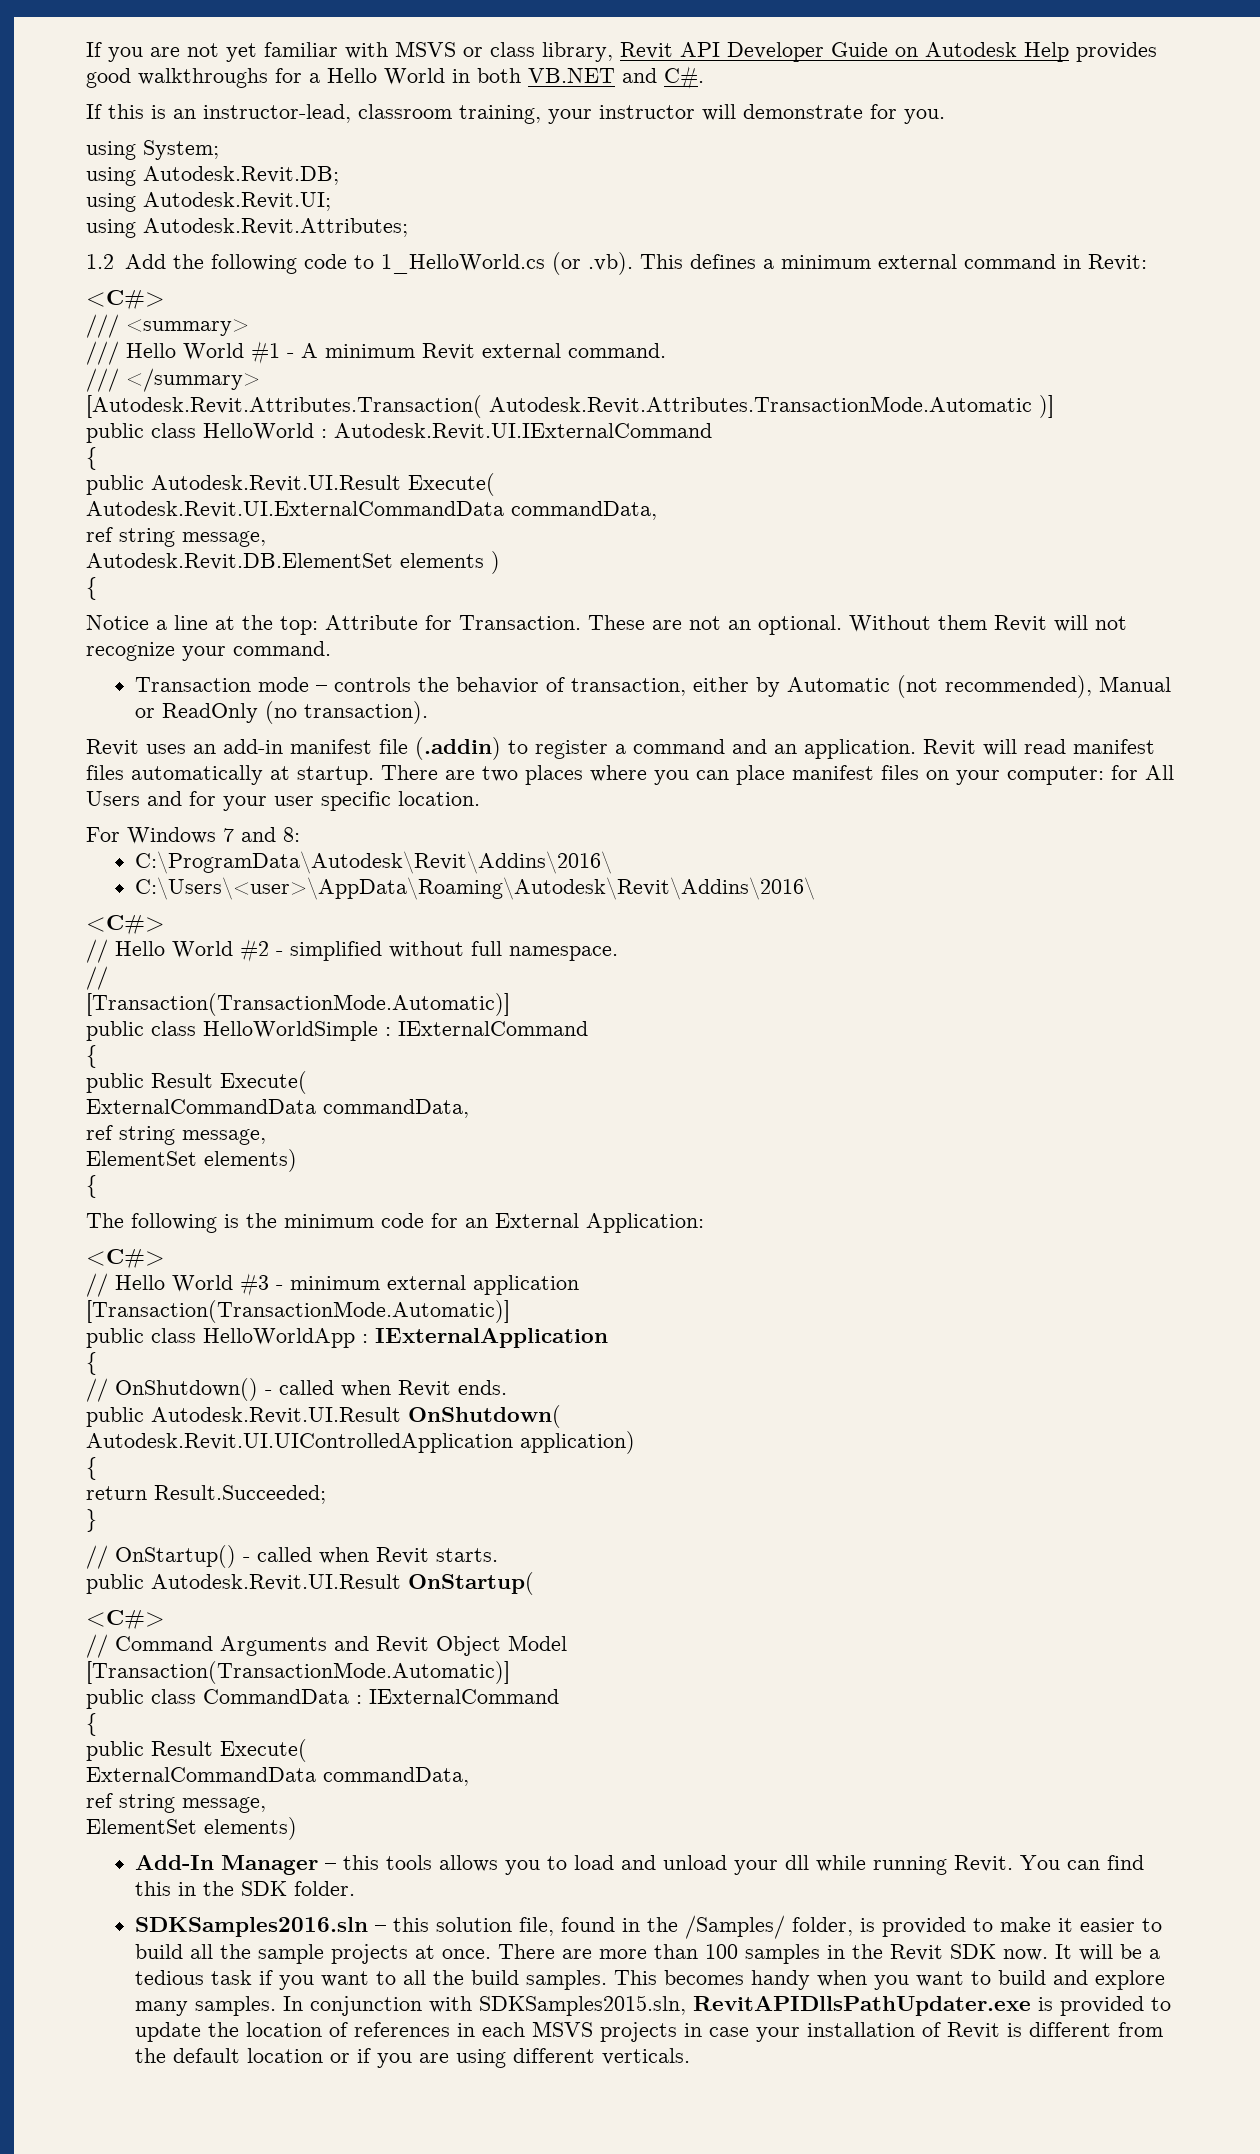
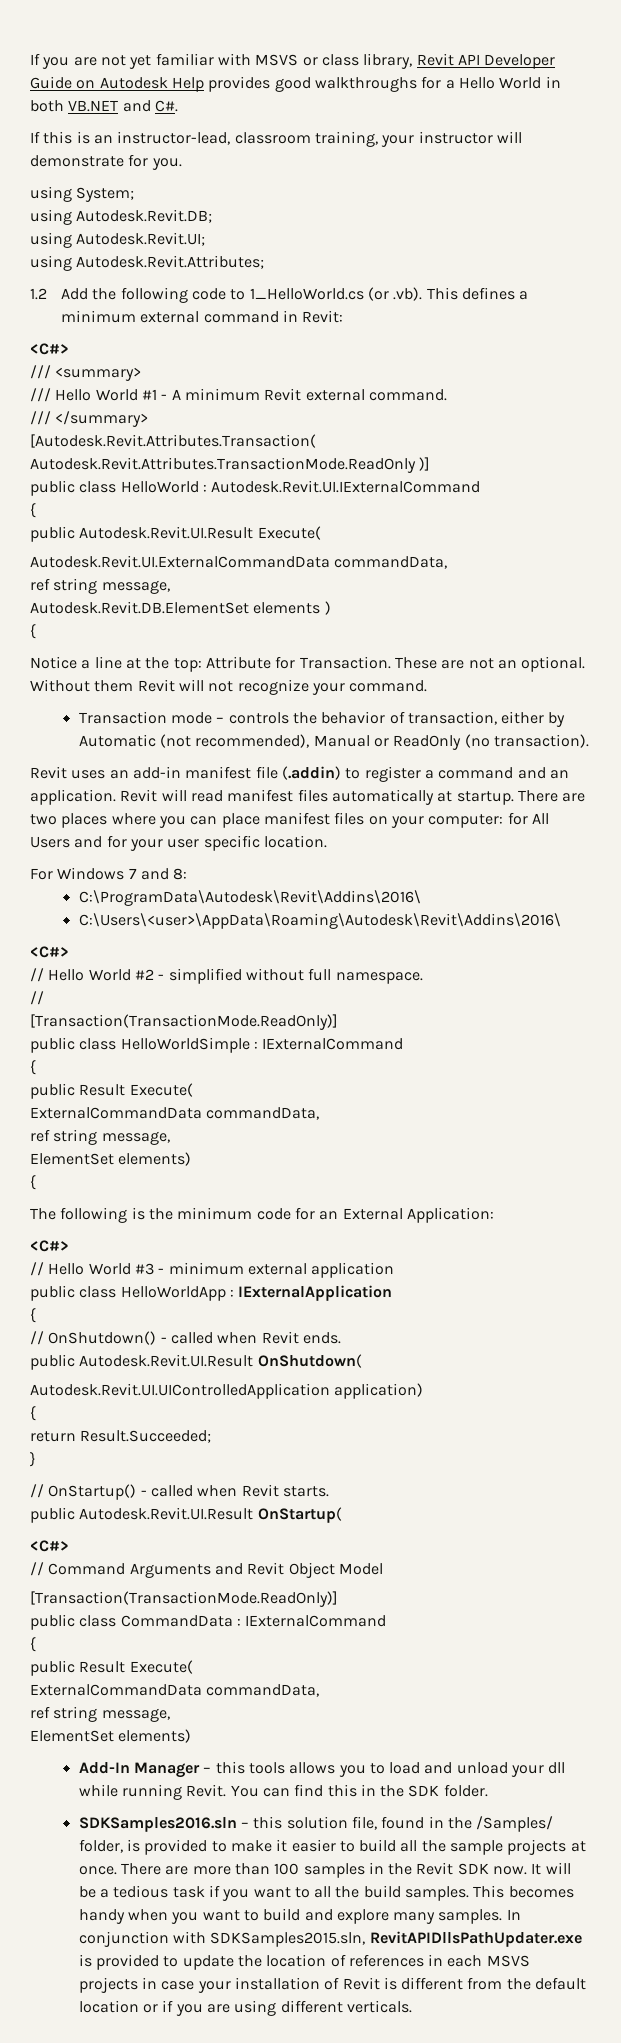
- [Autodesk.Revit.Attributes.Transaction( Autodesk.Revit.Attributes.TransactionMode.Automatic )]
+ [Autodesk.Revit.Attributes.Transaction( Autodesk.Revit.Attributes.TransactionMode.ReadOnly )]
  // Hello World #2 - simplified without full namespace.
  //
- [Transaction(TransactionMode.Automatic)]
+ [Transaction(TransactionMode.ReadOnly)]
  // Hello World #3 - minimum external application
- [Transaction(TransactionMode.Automatic)]
  // Command Arguments and Revit Object Model
- [Transaction(TransactionMode.Automatic)]
+ [Transaction(TransactionMode.ReadOnly)]

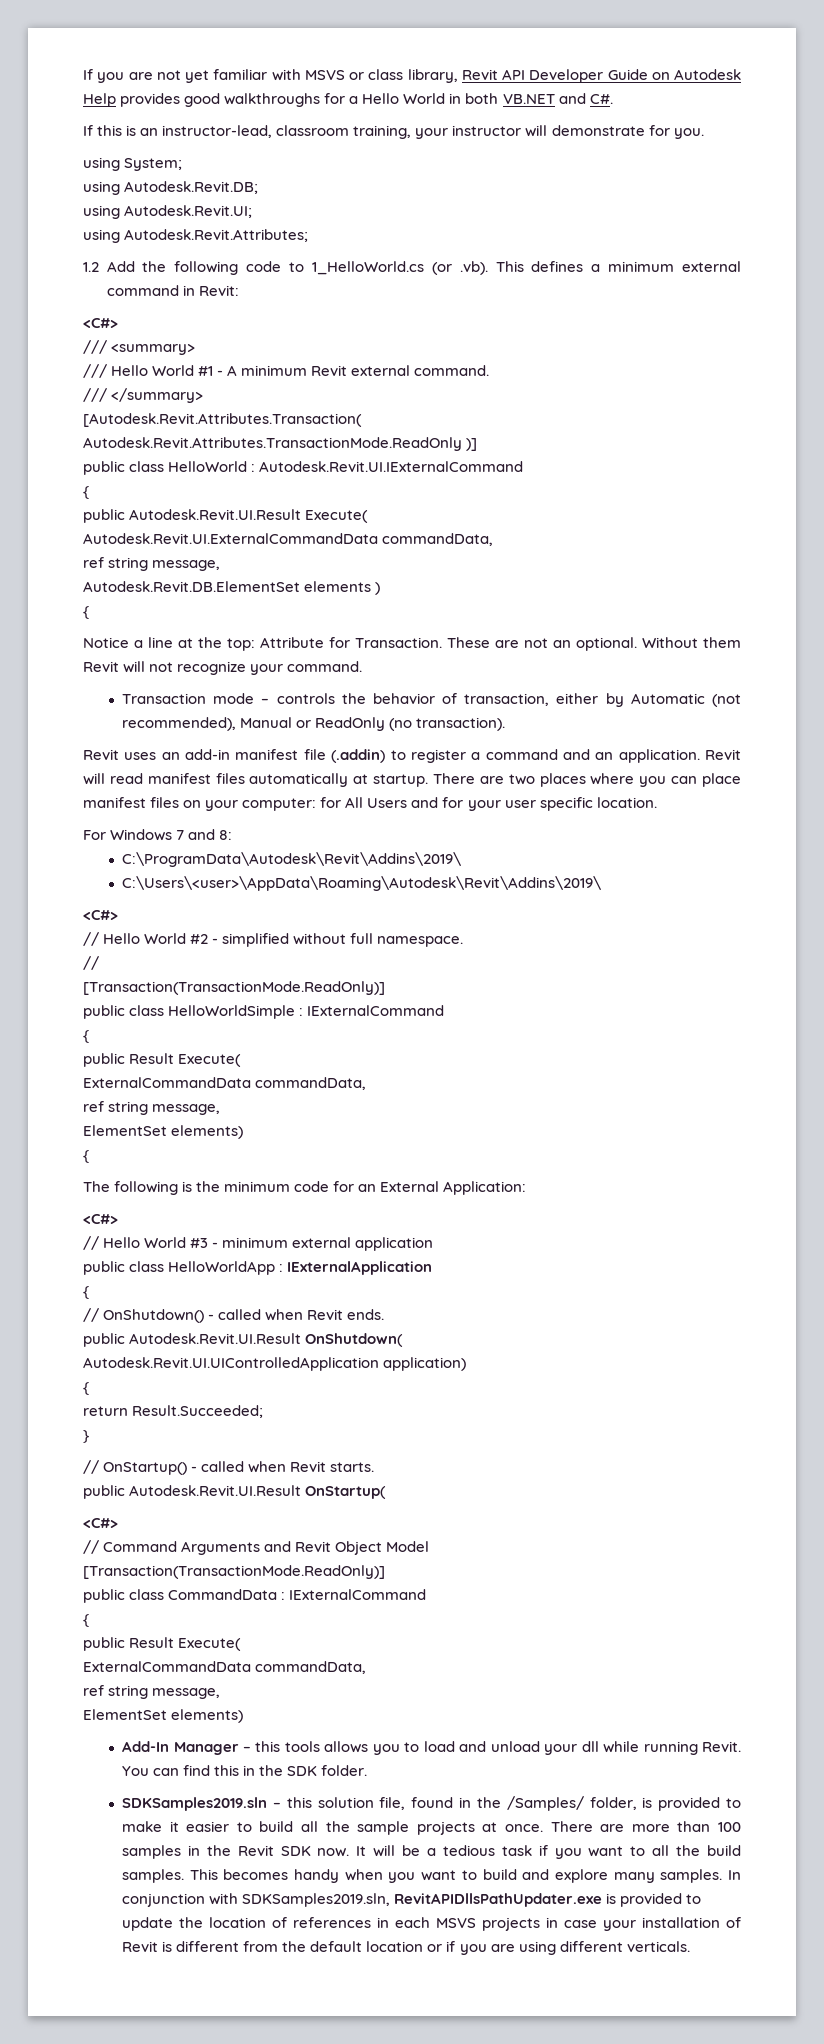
- C:\ProgramData\Autodesk\Revit\Addins\2016\
- C:\Users\<user>\AppData\Roaming\Autodesk\Revit\Addins\2016\
+ C:\ProgramData\Autodesk\Revit\Addins\2019\
+ C:\Users\<user>\AppData\Roaming\Autodesk\Revit\Addins\2019\
- SDKSamples2016.sln – this solution file, found in the /Samples/ folder, is provided to make it easier to build all the sample projects at once.
+ SDKSamples2019.sln – this solution file, found in the /Samples/ folder, is provided to make it easier to build all the sample projects at once.
- In conjunction with SDKSamples2015.sln, RevitAPIDllsPathUpdater.exe is provided to update the location of references in each MSVS projects in case your installation of Revit is different from the default location or if you are using different verticals.
+ In conjunction with SDKSamples2019.sln, RevitAPIDllsPathUpdater.exe is provided to update the location of references in each MSVS projects in case your installation of Revit is different from the default location or if you are using different verticals.

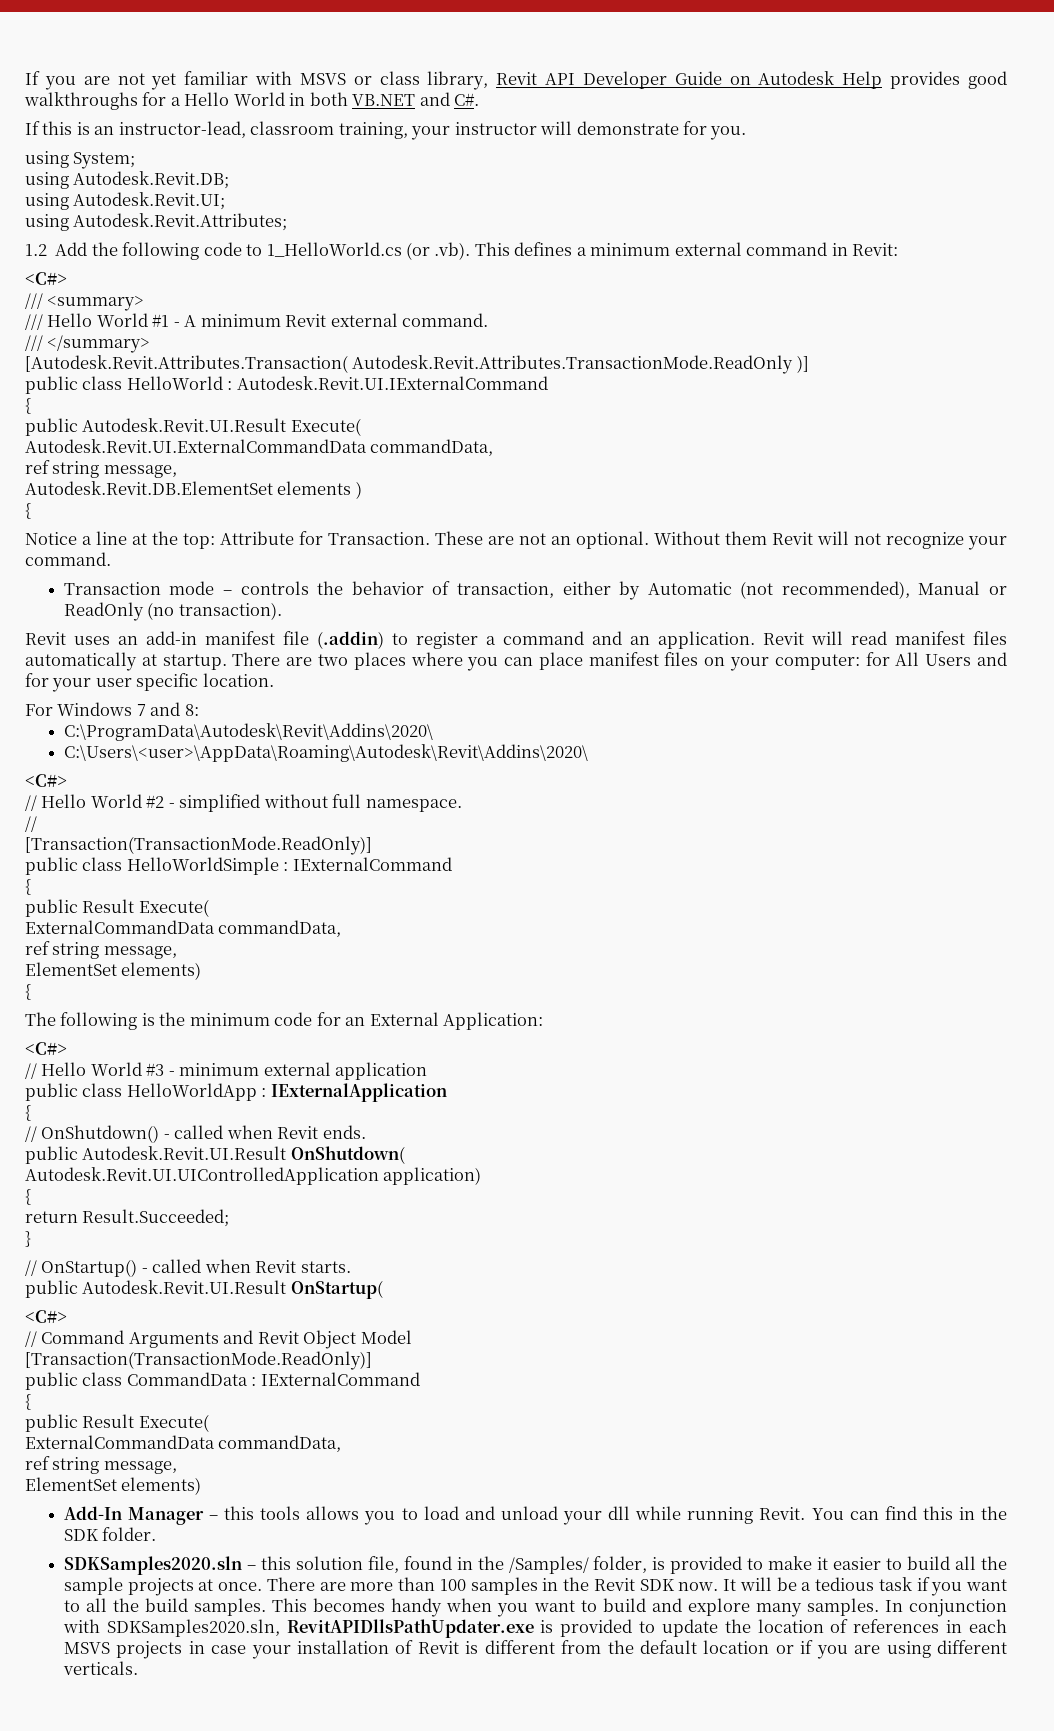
- C:\ProgramData\Autodesk\Revit\Addins\2019\
- C:\Users\<user>\AppData\Roaming\Autodesk\Revit\Addins\2019\
+ C:\ProgramData\Autodesk\Revit\Addins\2020\
+ C:\Users\<user>\AppData\Roaming\Autodesk\Revit\Addins\2020\
- SDKSamples2019.sln – this solution file, found in the /Samples/ folder, is provided to make it easier to build all the sample projects at once.
+ SDKSamples2020.sln – this solution file, found in the /Samples/ folder, is provided to make it easier to build all the sample projects at once.
- In conjunction with SDKSamples2019.sln, RevitAPIDllsPathUpdater.exe is provided to update the location of references in each MSVS projects in case your installation of Revit is different from the default location or if you are using different verticals.
+ In conjunction with SDKSamples2020.sln, RevitAPIDllsPathUpdater.exe is provided to update the location of references in each MSVS projects in case your installation of Revit is different from the default location or if you are using different verticals.

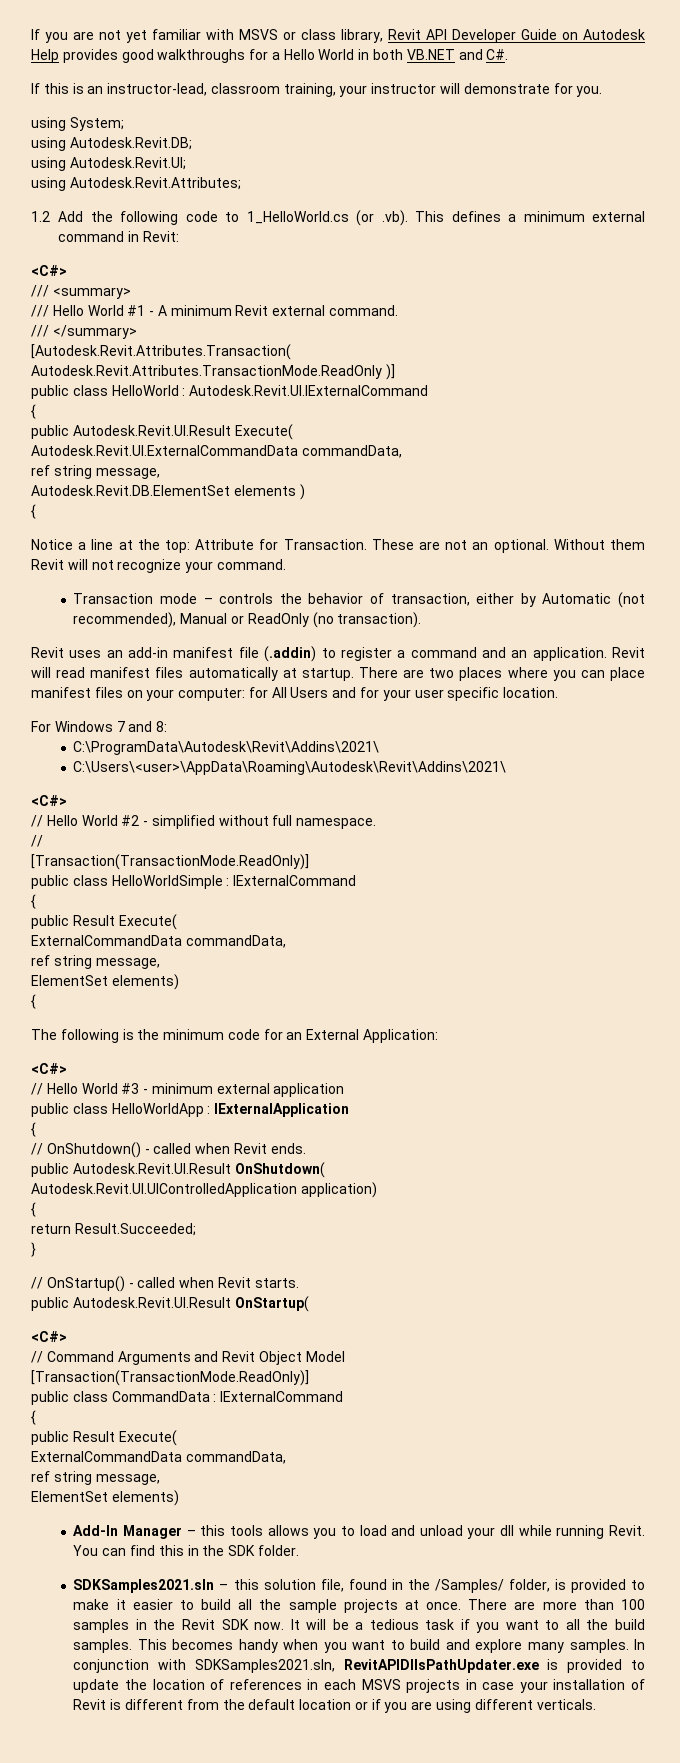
- C:\ProgramData\Autodesk\Revit\Addins\2020\
- C:\Users\<user>\AppData\Roaming\Autodesk\Revit\Addins\2020\
+ C:\ProgramData\Autodesk\Revit\Addins\2021\
+ C:\Users\<user>\AppData\Roaming\Autodesk\Revit\Addins\2021\
- SDKSamples2020.sln – this solution file, found in the /Samples/ folder, is provided to make it easier to build all the sample projects at once.
+ SDKSamples2021.sln – this solution file, found in the /Samples/ folder, is provided to make it easier to build all the sample projects at once.
- In conjunction with SDKSamples2020.sln, RevitAPIDllsPathUpdater.exe is provided to update the location of references in each MSVS projects in case your installation of Revit is different from the default location or if you are using different verticals.
+ In conjunction with SDKSamples2021.sln, RevitAPIDllsPathUpdater.exe is provided to update the location of references in each MSVS projects in case your installation of Revit is different from the default location or if you are using different verticals.

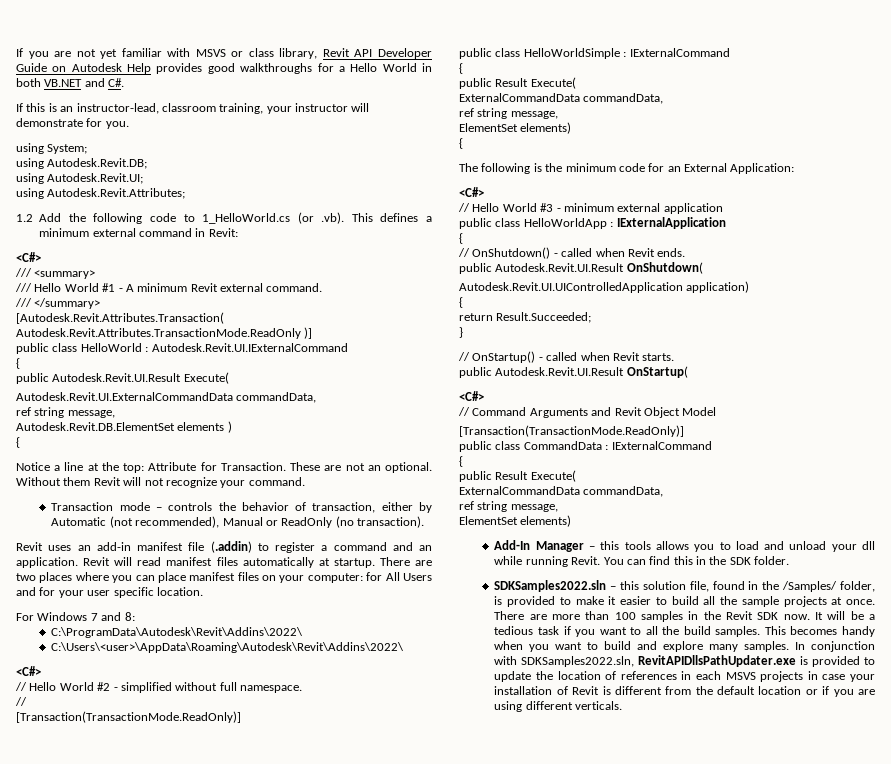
- C:\ProgramData\Autodesk\Revit\Addins\2021\
- C:\Users\<user>\AppData\Roaming\Autodesk\Revit\Addins\2021\
+ C:\ProgramData\Autodesk\Revit\Addins\2022\
+ C:\Users\<user>\AppData\Roaming\Autodesk\Revit\Addins\2022\
- SDKSamples2021.sln – this solution file, found in the /Samples/ folder, is provided to make it easier to build all the sample projects at once.
+ SDKSamples2022.sln – this solution file, found in the /Samples/ folder, is provided to make it easier to build all the sample projects at once.
- In conjunction with SDKSamples2021.sln, RevitAPIDllsPathUpdater.exe is provided to update the location of references in each MSVS projects in case your installation of Revit is different from the default location or if you are using different verticals.
+ In conjunction with SDKSamples2022.sln, RevitAPIDllsPathUpdater.exe is provided to update the location of references in each MSVS projects in case your installation of Revit is different from the default location or if you are using different verticals.

